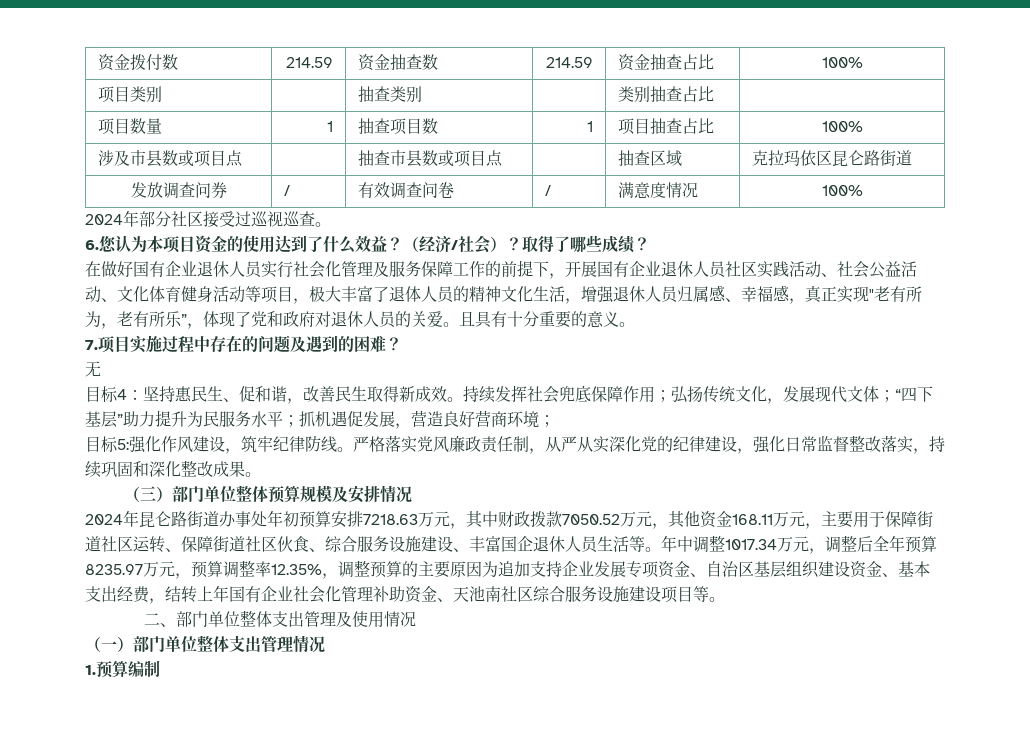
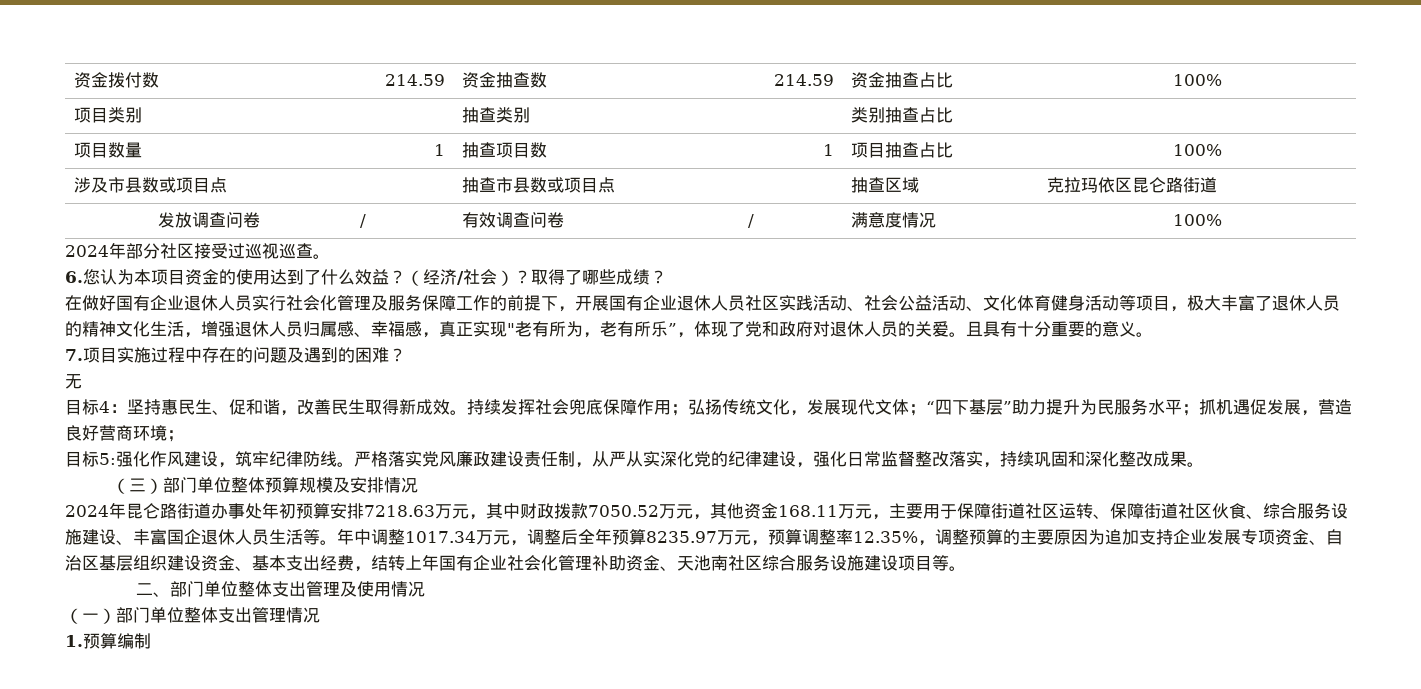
- 发放调查问券 | / | 有效调查问卷 | / | 满意度情况 | 100%
+ 发放调查问卷 | / | 有效调查问卷 | / | 满意度情况 | 100%
- 在做好国有企业退休人员实行社会化管理及服务保障工作的前提下，开展国有企业退休人员社区实践活动、社会公益活动、文化体育健身活动等项目，极大丰富了退体人员的精神文化生活，增强退休人员归属感、幸福感，真正实现"老有所为，老有所乐”，体现了党和政府对退休人员的关爱。
+ 在做好国有企业退休人员实行社会化管理及服务保障工作的前提下，开展国有企业退休人员社区实践活动、社会公益活动、文化体育健身活动等项目，极大丰富了退休人员的精神文化生活，增强退休人员归属感、幸福感，真正实现"老有所为，老有所乐”，体现了党和政府对退休人员的关爱。
- 严格落实党风廉政责任制，从严从实深化党的纪律建设，强化日常监督整改落实，持续巩固和深化整改成果。
+ 严格落实党风廉政建设责任制，从严从实深化党的纪律建设，强化日常监督整改落实，持续巩固和深化整改成果。

